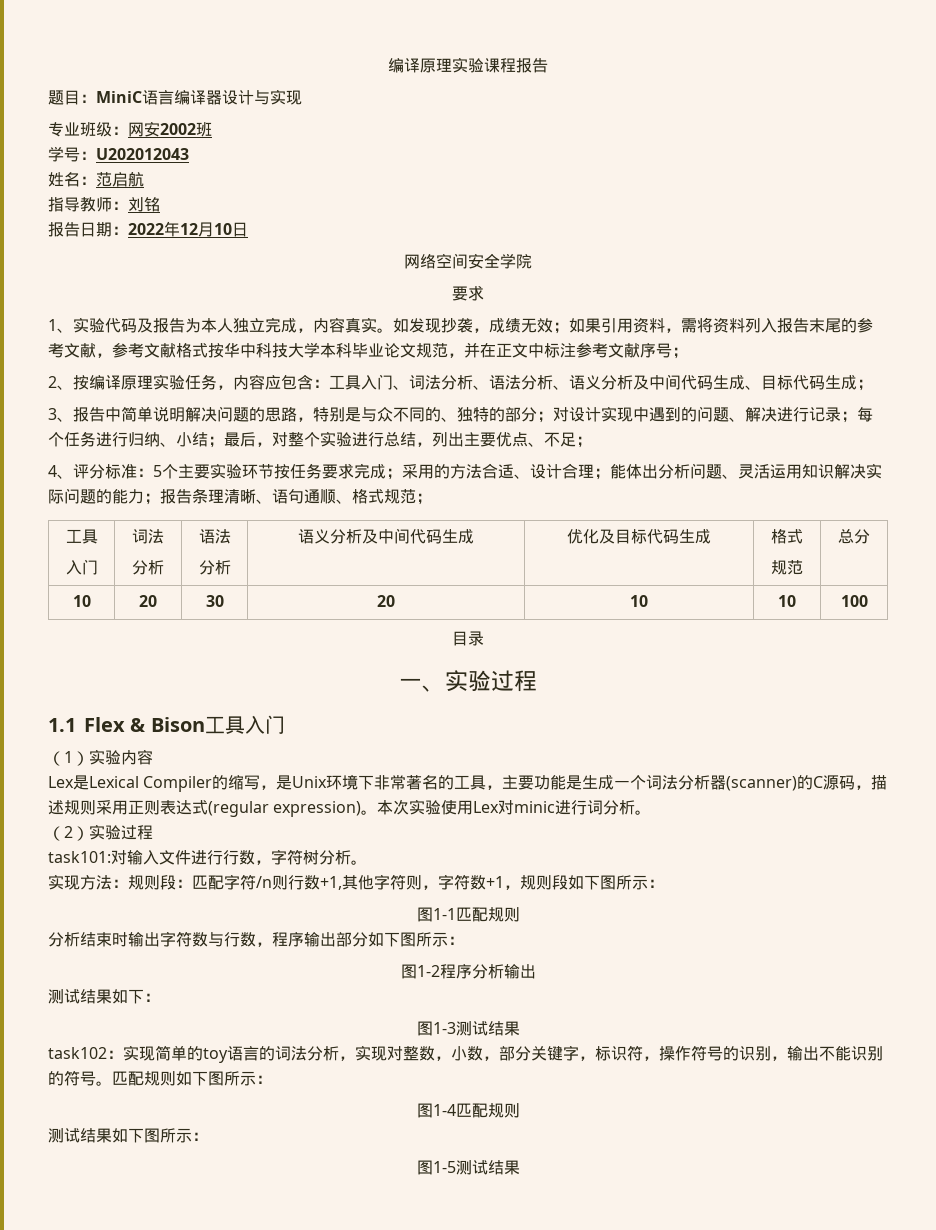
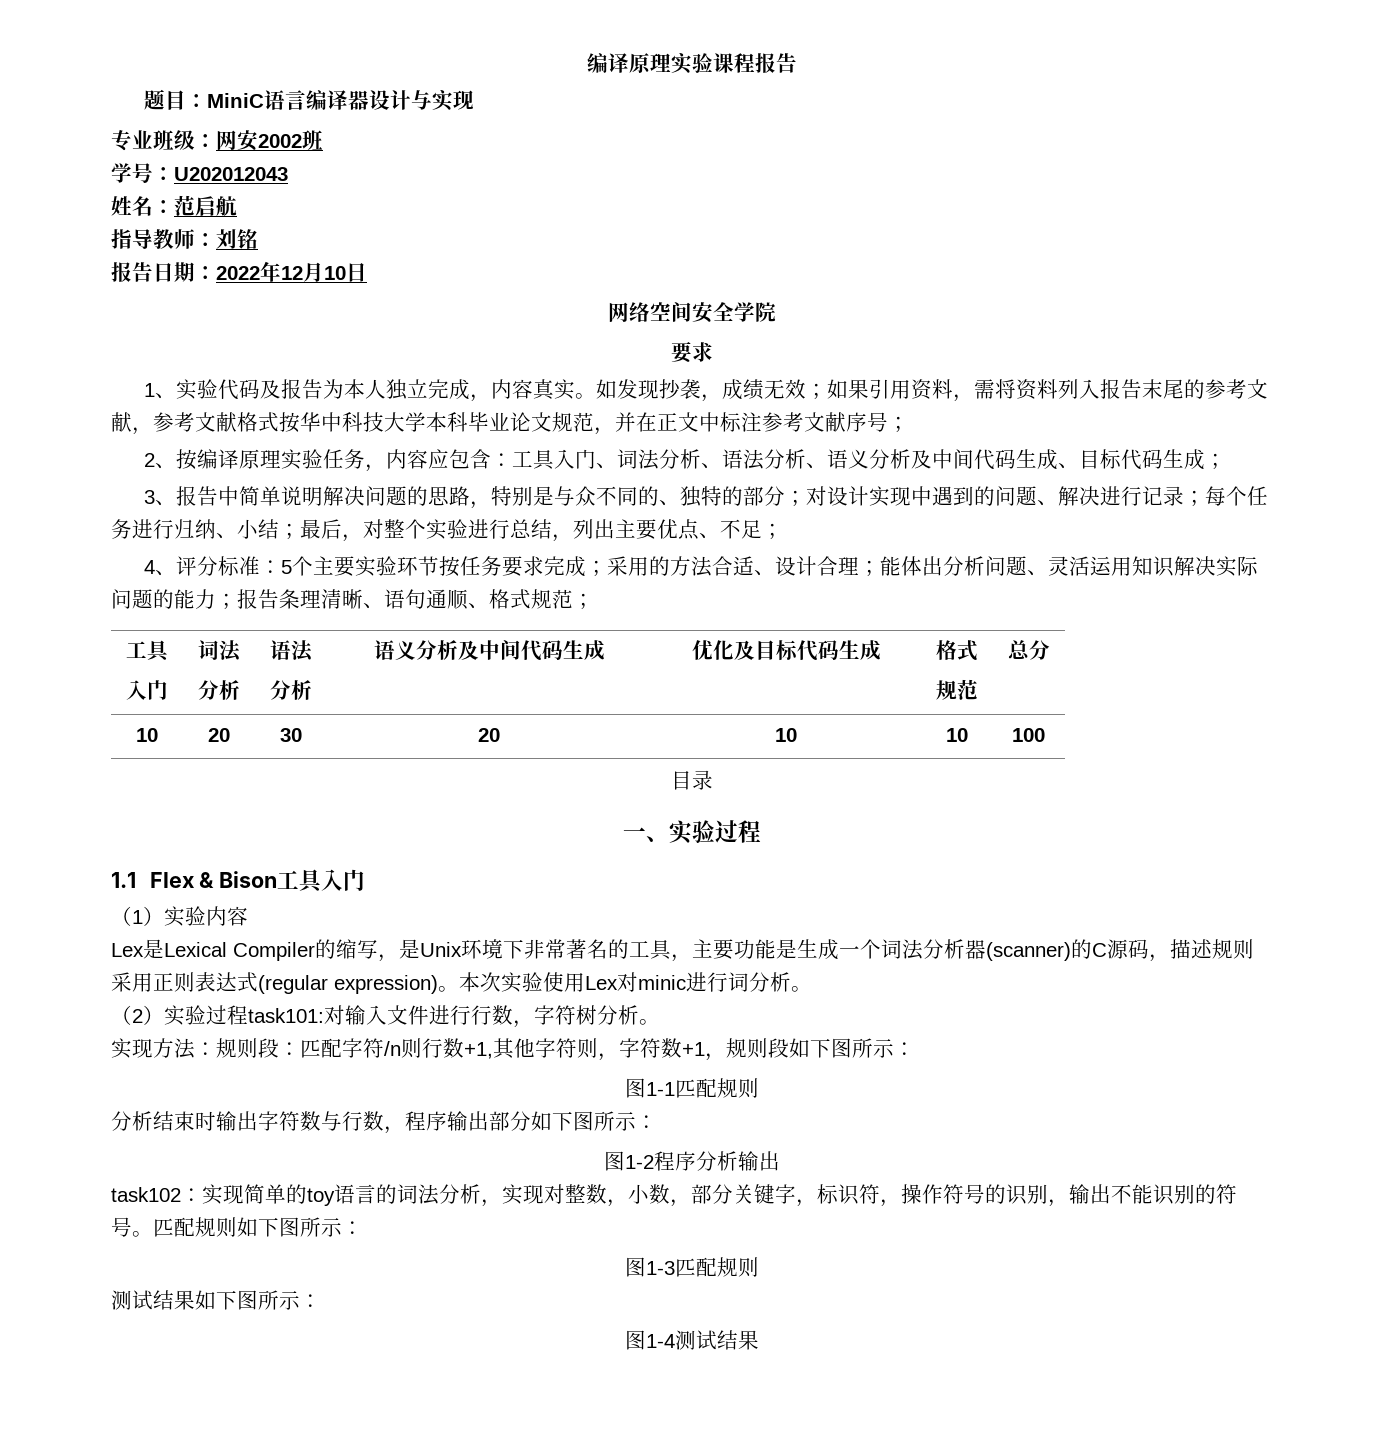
- （2）实验过程
- task101:对输入文件进行行数，字符树分析。
+ （2）实验过程task101:对输入文件进行行数，字符树分析。
- 测试结果如下：
- 图1-3测试结果
- 图1-4匹配规则
+ 图1-3匹配规则
- 图1-5测试结果
+ 图1-4测试结果

